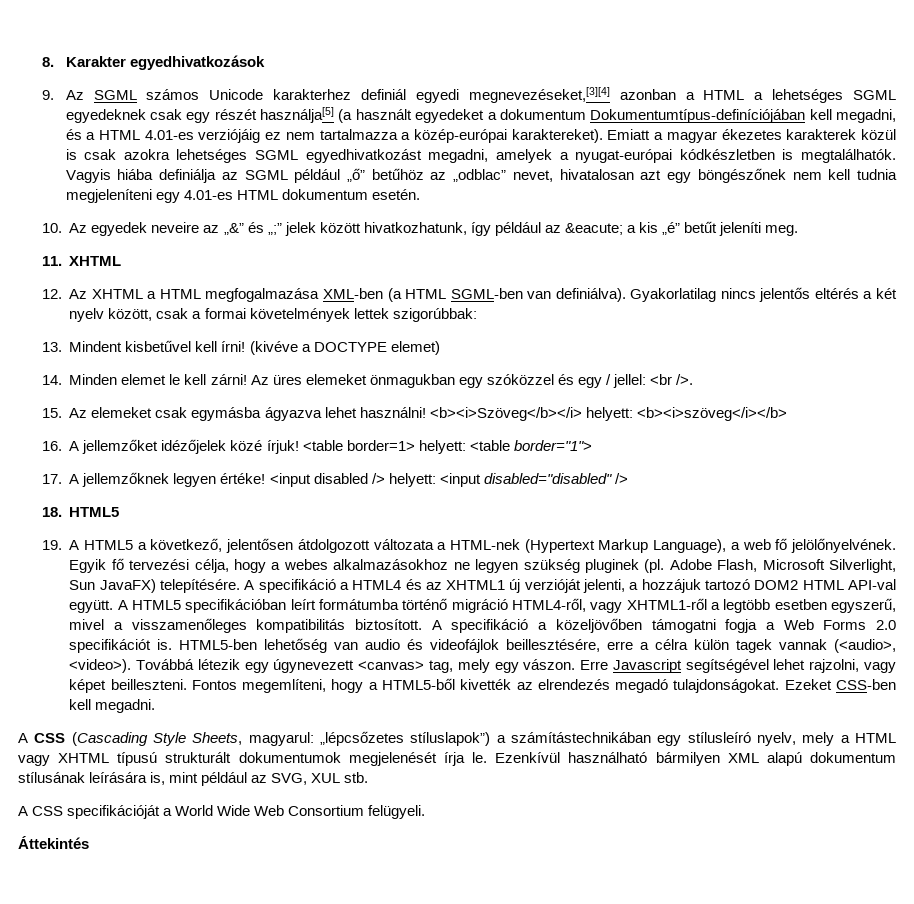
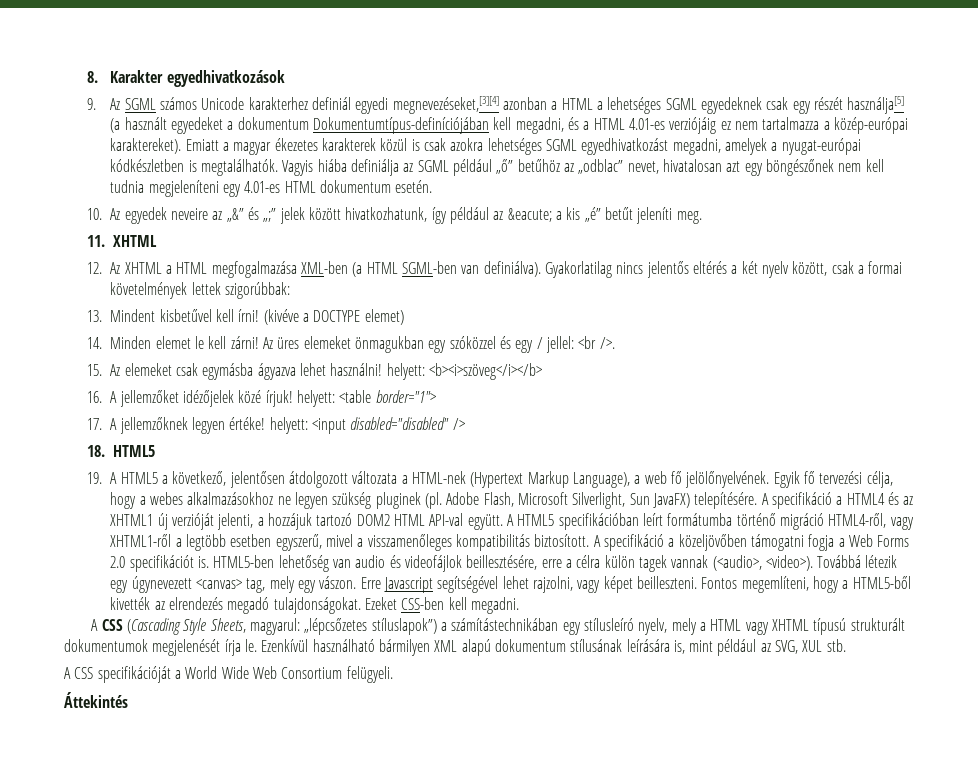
- 15. Az elemeket csak egymásba ágyazva lehet használni! <b><i>Szöveg</b></i> helyett: <b><i>szöveg</i></b>
+ 15. Az elemeket csak egymásba ágyazva lehet használni! helyett: <b><i>szöveg</i></b>
- 16. A jellemzőket idézőjelek közé írjuk! <table border=1> helyett: <table border="1">
+ 16. A jellemzőket idézőjelek közé írjuk! helyett: <table border="1">
- 17. A jellemzőknek legyen értéke! <input disabled /> helyett: <input disabled="disabled" />
+ 17. A jellemzőknek legyen értéke! helyett: <input disabled="disabled" />

